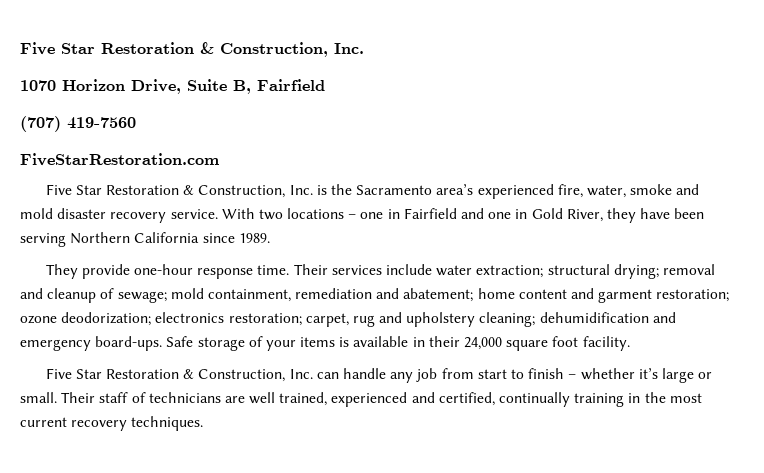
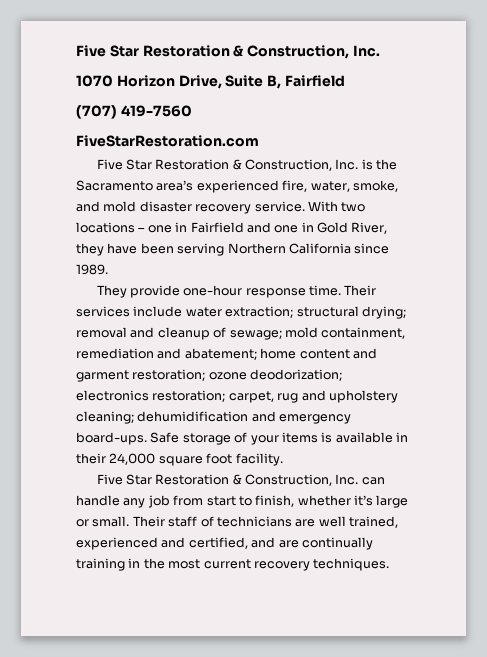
- Five Star Restoration & Construction, Inc. is the Sacramento area’s experienced fire, water, smoke and mold disaster recovery service.
+ Five Star Restoration & Construction, Inc. is the Sacramento area’s experienced fire, water, smoke, and mold disaster recovery service.
- Five Star Restoration & Construction, Inc. can handle any job from start to finish – whether it’s large or small.
+ Five Star Restoration & Construction, Inc. can handle any job from start to finish, whether it’s large or small.
- Their staff of technicians are well trained, experienced and certified, continually training in the most current recovery techniques.
+ Their staff of technicians are well trained, experienced and certified, and are continually training in the most current recovery techniques.

